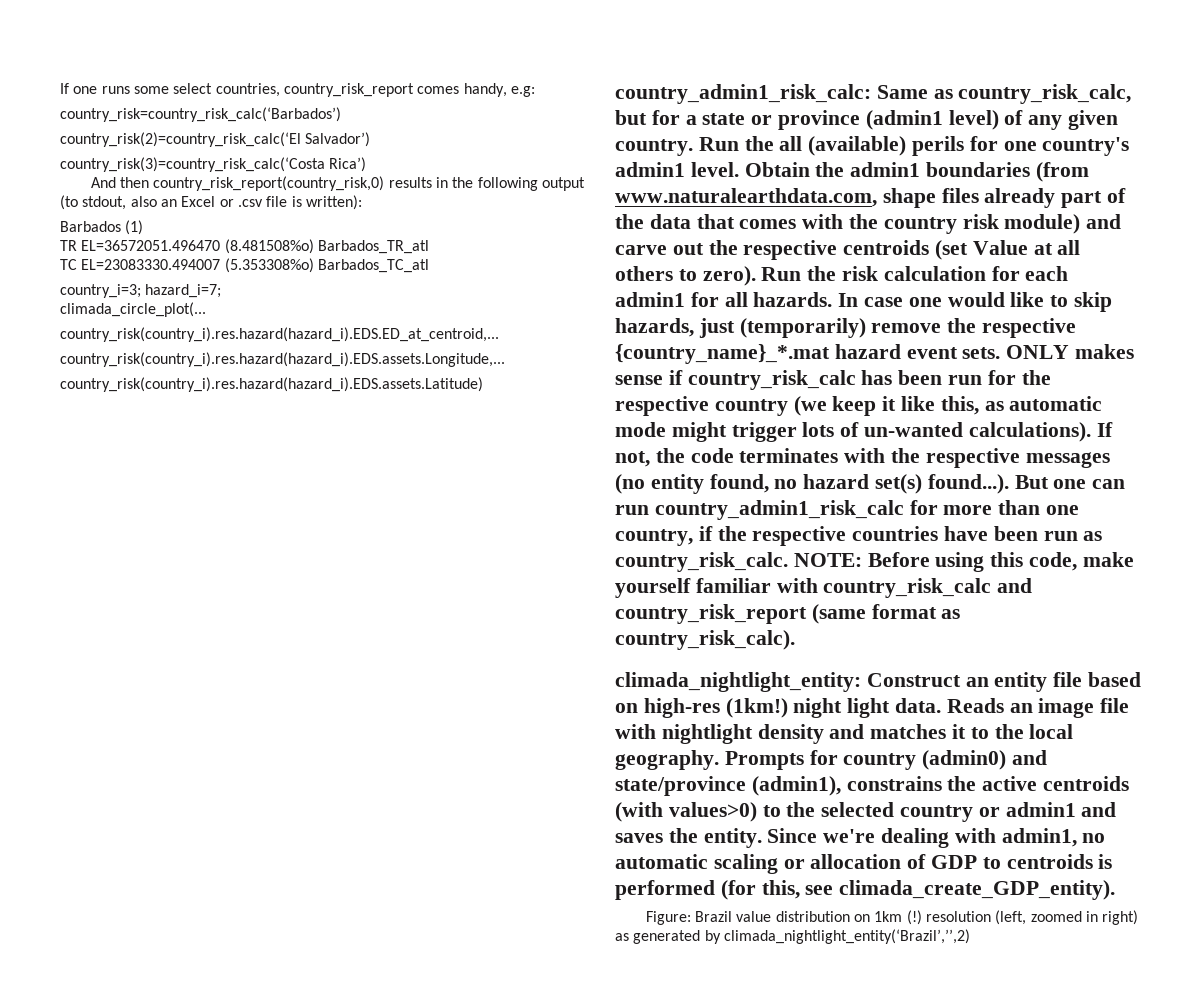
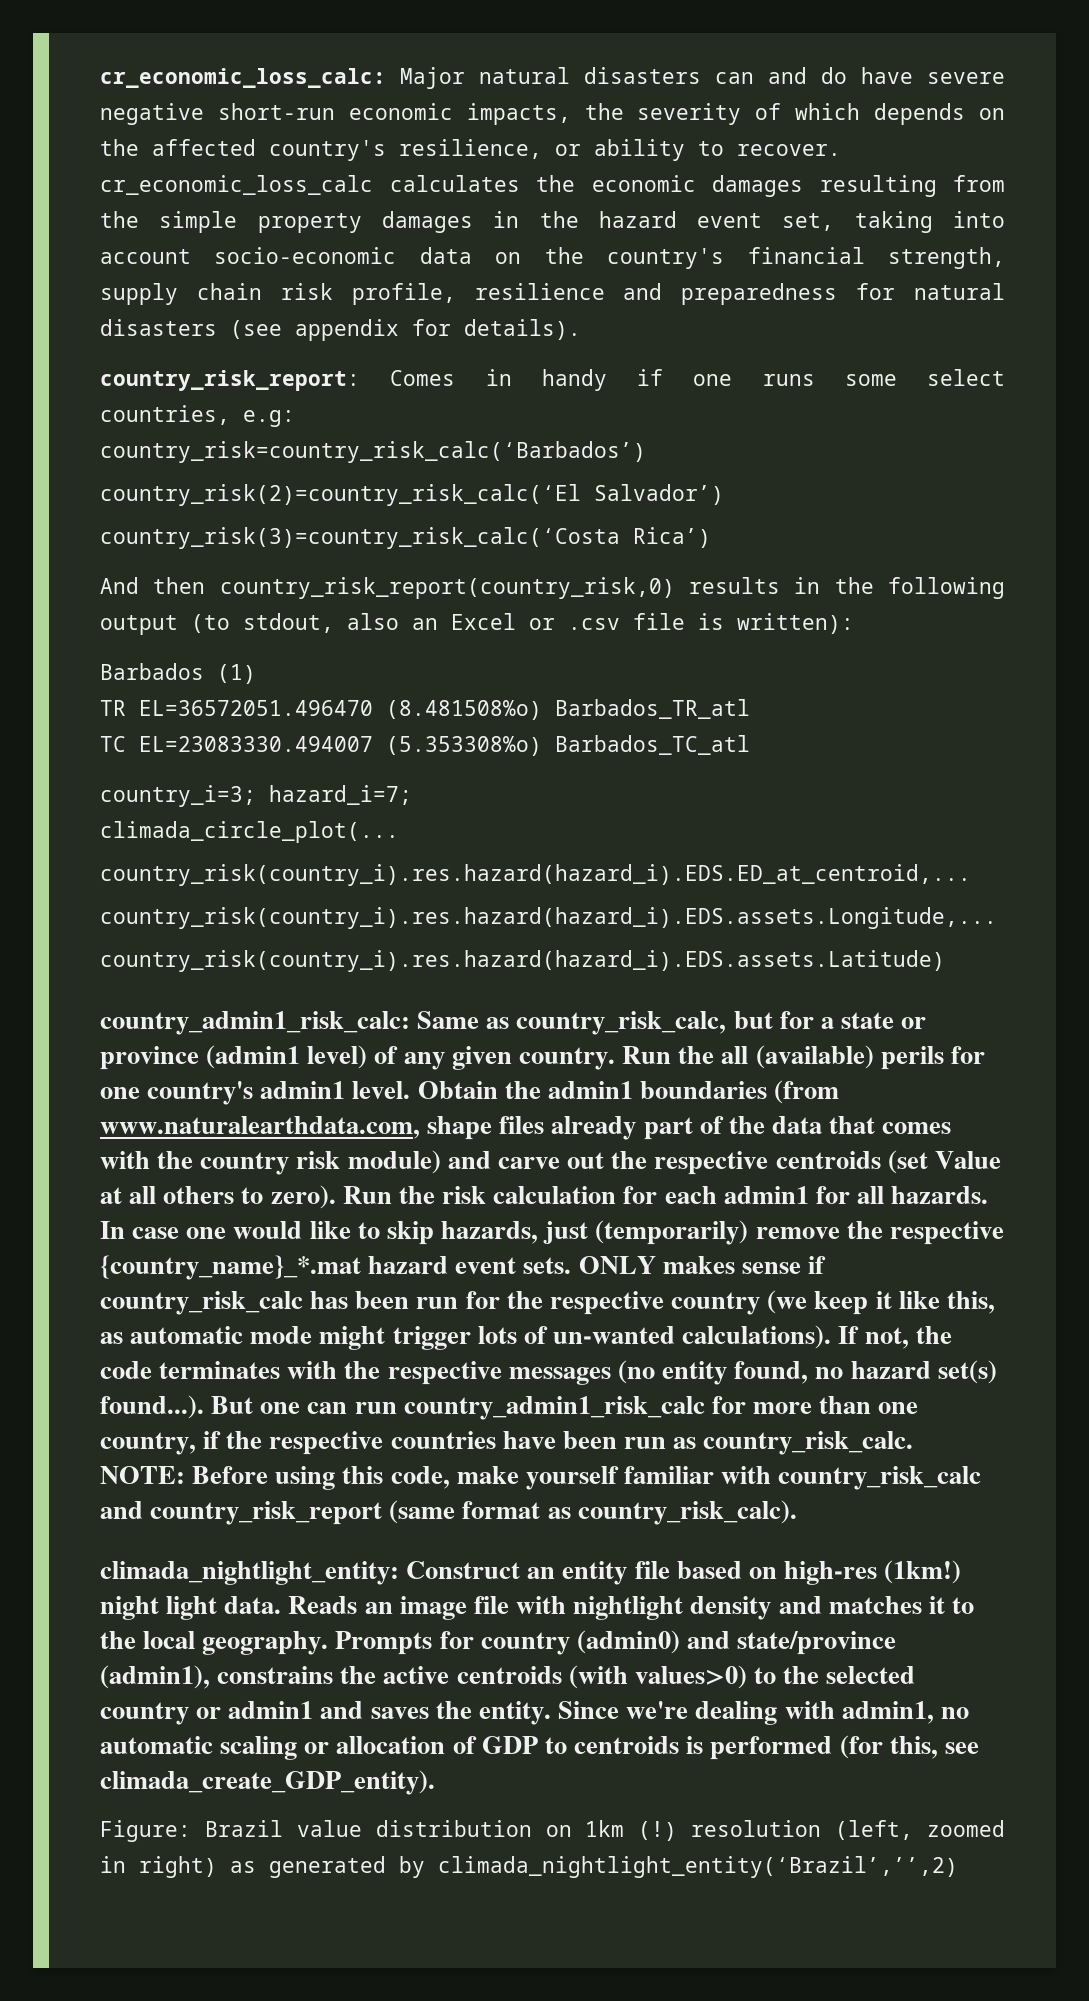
- If one runs some select countries, country_risk_report comes handy, e.g:
+ cr_economic_loss_calc: Major natural disasters can and do have severe negative short-run economic impacts, the severity of which depends on the affected country's resilience, or ability to recover. cr_economic_loss_calc calculates the economic damages resulting from the simple property damages in the hazard event set, taking into account socio-economic data on the country's financial strength, supply chain risk profile, resilience and preparedness for natural disasters (see appendix for details).
+ country_risk_report: Comes in handy if one runs some select countries, e.g:

